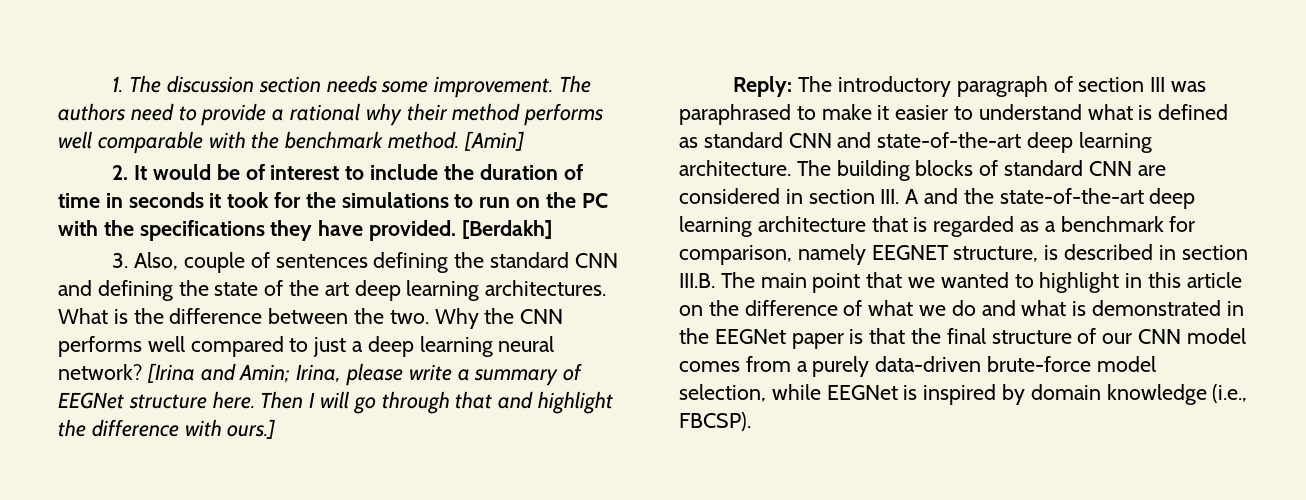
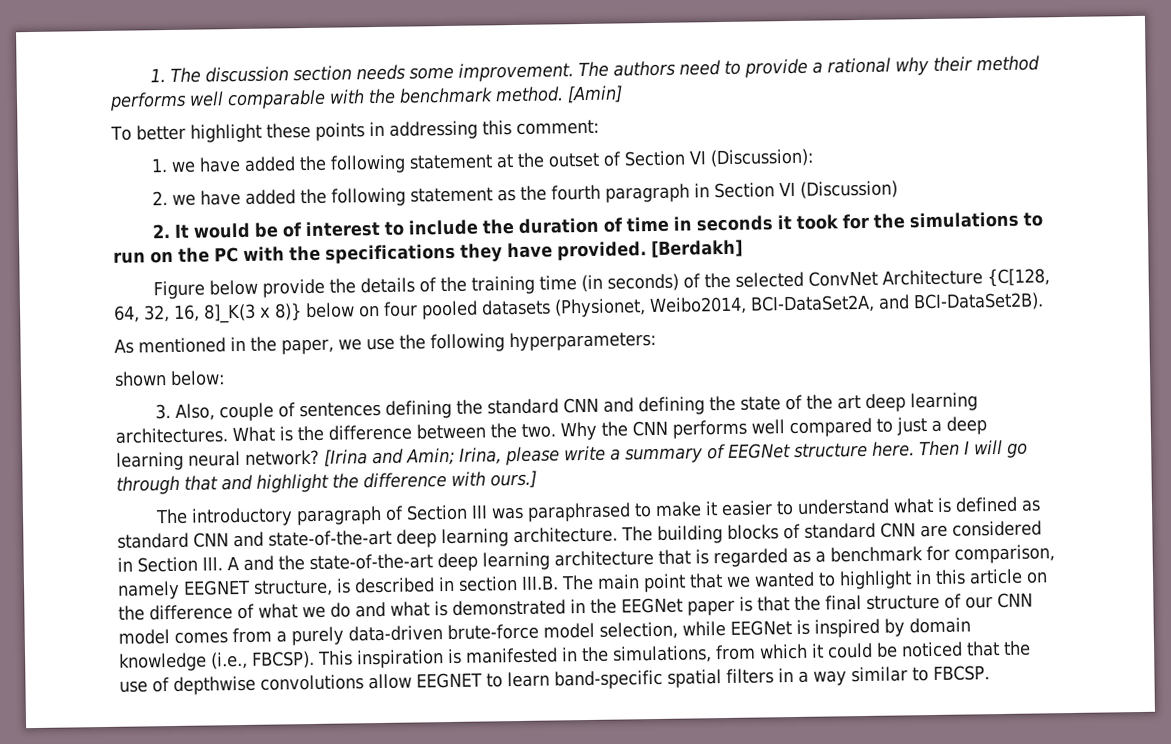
+ To better highlight these points in addressing this comment:
+ 1. we have added the following statement at the outset of Section VI (Discussion):
+ 2. we have added the following statement as the fourth paragraph in Section VI (Discussion)
+ Figure below provide the details of the training time (in seconds) of the selected ConvNet Architecture {C[128, 64, 32, 16, 8]_K(3 x 8)} below on four pooled datasets (Physionet, Weibo2014, BCI-DataSet2A, and BCI-DataSet2B).
+ As mentioned in the paper, we use the following hyperparameters:
+ shown below:
- Reply: The introductory paragraph of section III was paraphrased to make it easier to understand what is defined as standard CNN and state-of-the-art deep learning architecture.
+ The introductory paragraph of Section III was paraphrased to make it easier to understand what is defined as standard CNN and state-of-the-art deep learning architecture.
- The building blocks of standard CNN are considered in section III. A and the state-of-the-art deep learning architecture that is regarded as a benchmark for comparison, namely EEGNET structure, is described in section III.B. The main point that we wanted to highlight in this article on the difference of what we do and what is demonstrated in the EEGNet paper is that the final structure of our CNN model comes from a purely data-driven brute-force model selection, while EEGNet is inspired by domain knowledge (i.e., FBCSP).
+ The building blocks of standard CNN are considered in Section III. A and the state-of-the-art deep learning architecture that is regarded as a benchmark for comparison, namely EEGNET structure, is described in section III.B. The main point that we wanted to highlight in this article on the difference of what we do and what is demonstrated in the EEGNet paper is that the final structure of our CNN model comes from a purely data-driven brute-force model selection, while EEGNet is inspired by domain knowledge (i.e., FBCSP).
+ This inspiration is manifested in the simulations, from which it could be noticed that the use of depthwise convolutions allow EEGNET to learn band-specific spatial filters in a way similar to FBCSP.

